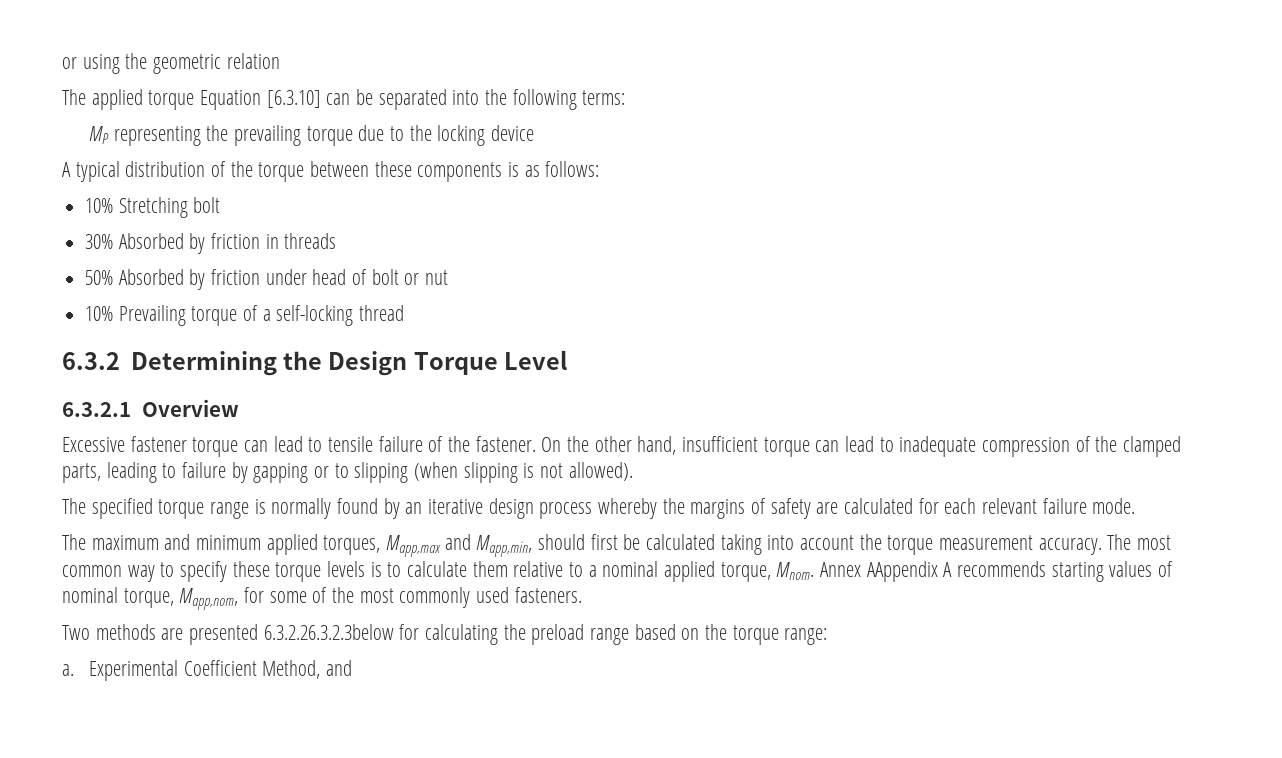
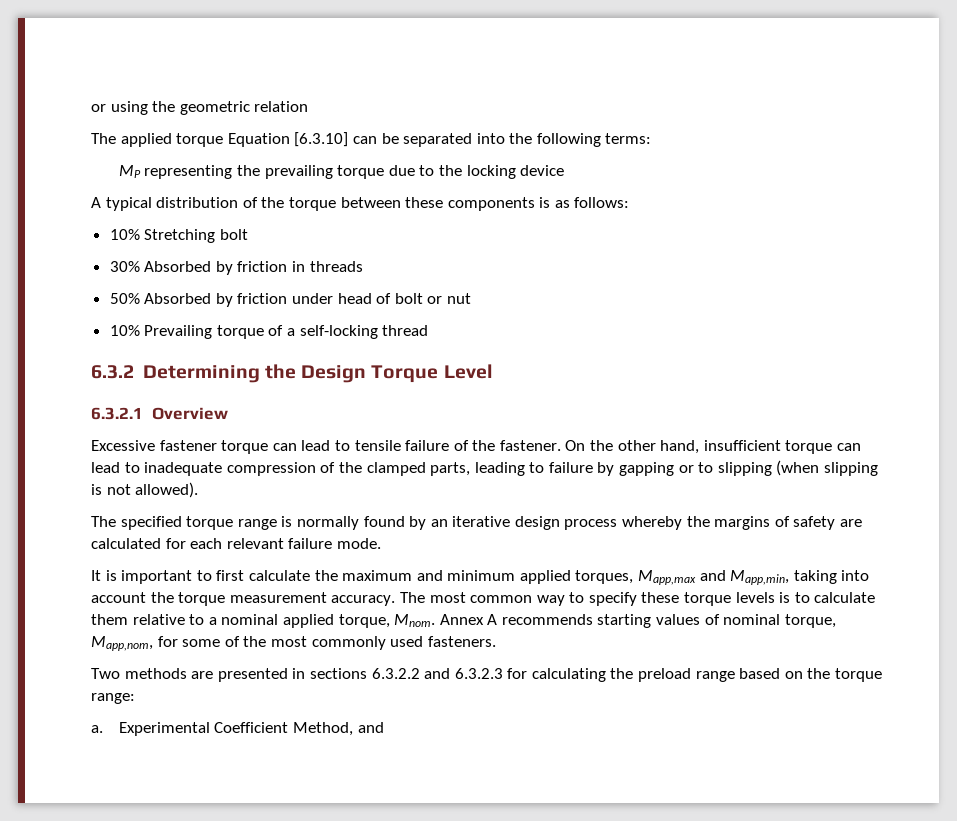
- The maximum and minimum applied torques, Mapp,max and Mapp,min, should first be calculated taking into account the torque measurement accuracy.
+ It is important to first calculate the maximum and minimum applied torques, Mapp,max and Mapp,min, taking into account the torque measurement accuracy.
- Annex AAppendix A recommends starting values of nominal torque, Mapp,nom, for some of the most commonly used fasteners.
+ Annex A recommends starting values of nominal torque, Mapp,nom, for some of the most commonly used fasteners.
- Two methods are presented 6.3.2.26.3.2.3below for calculating the preload range based on the torque range:
+ Two methods are presented in sections 6.3.2.2 and 6.3.2.3 for calculating the preload range based on the torque range:

